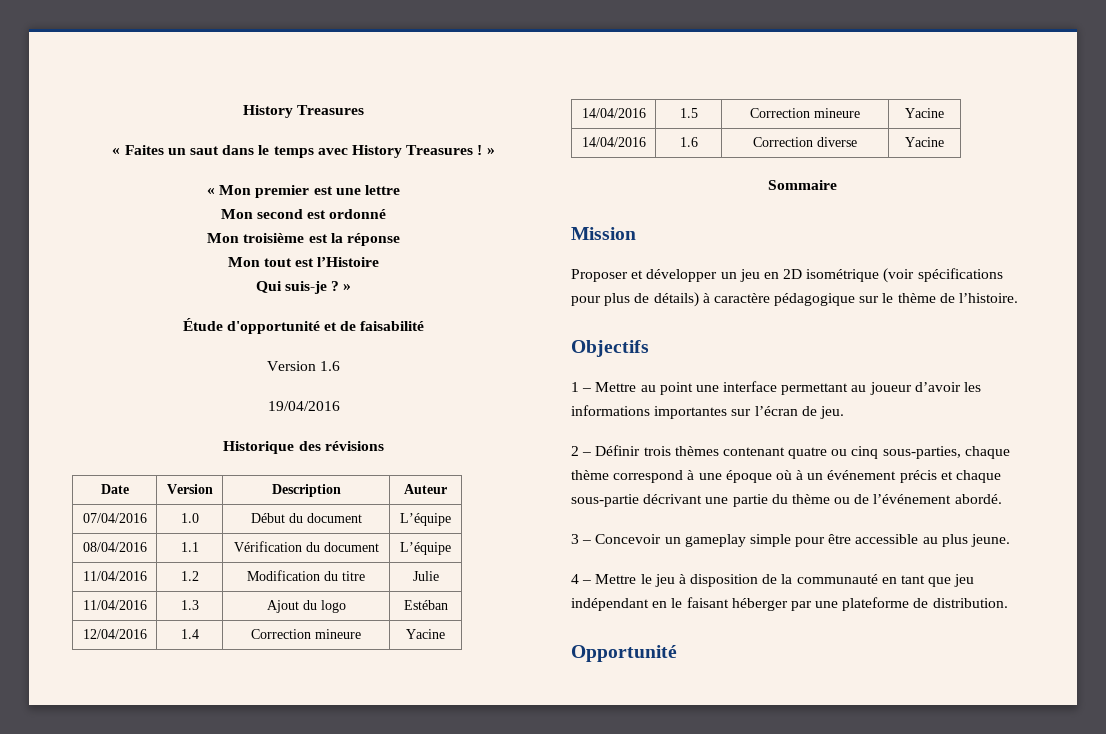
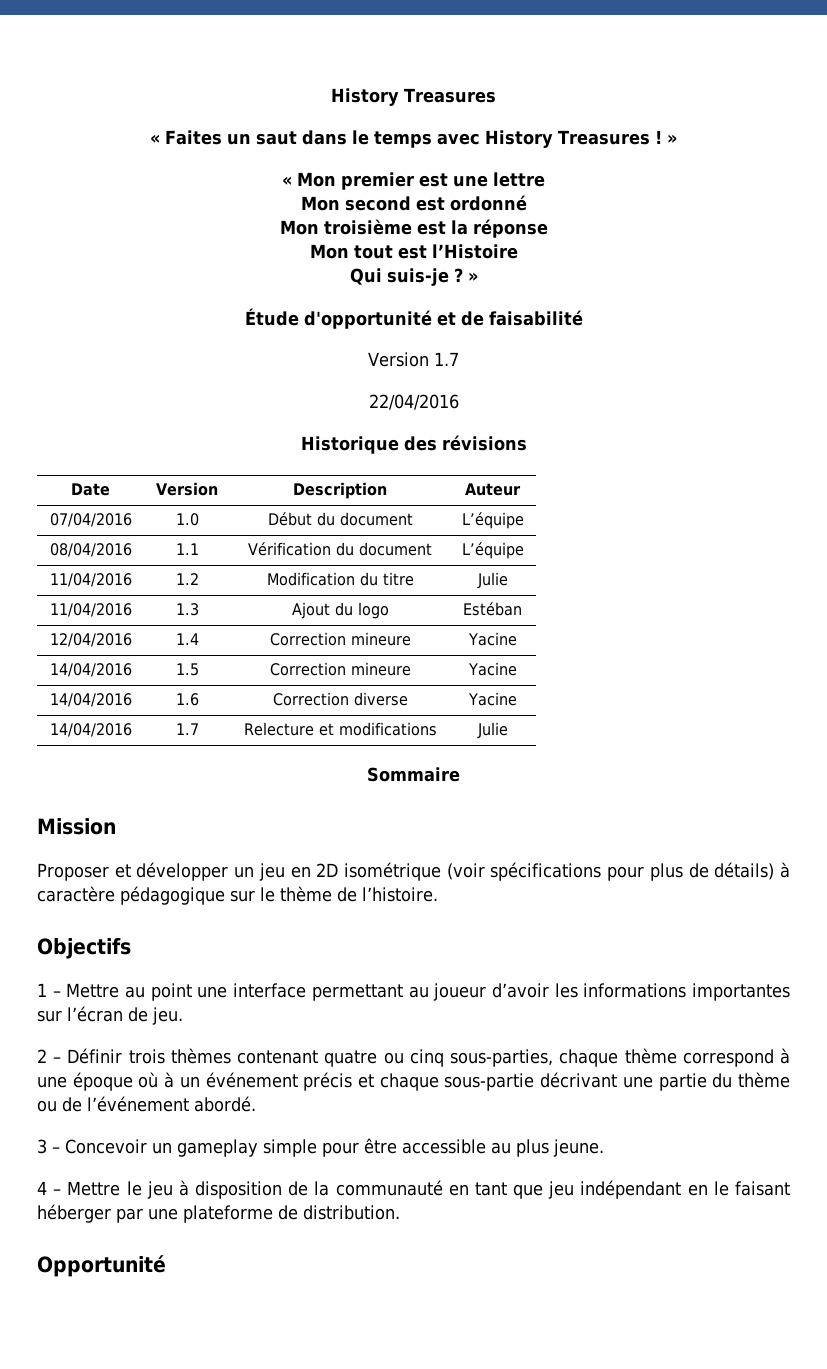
- Version 1.6
- 19/04/2016
+ Version 1.7
+ 22/04/2016
+ 14/04/2016 | 1.7 | Relecture et modifications | Julie

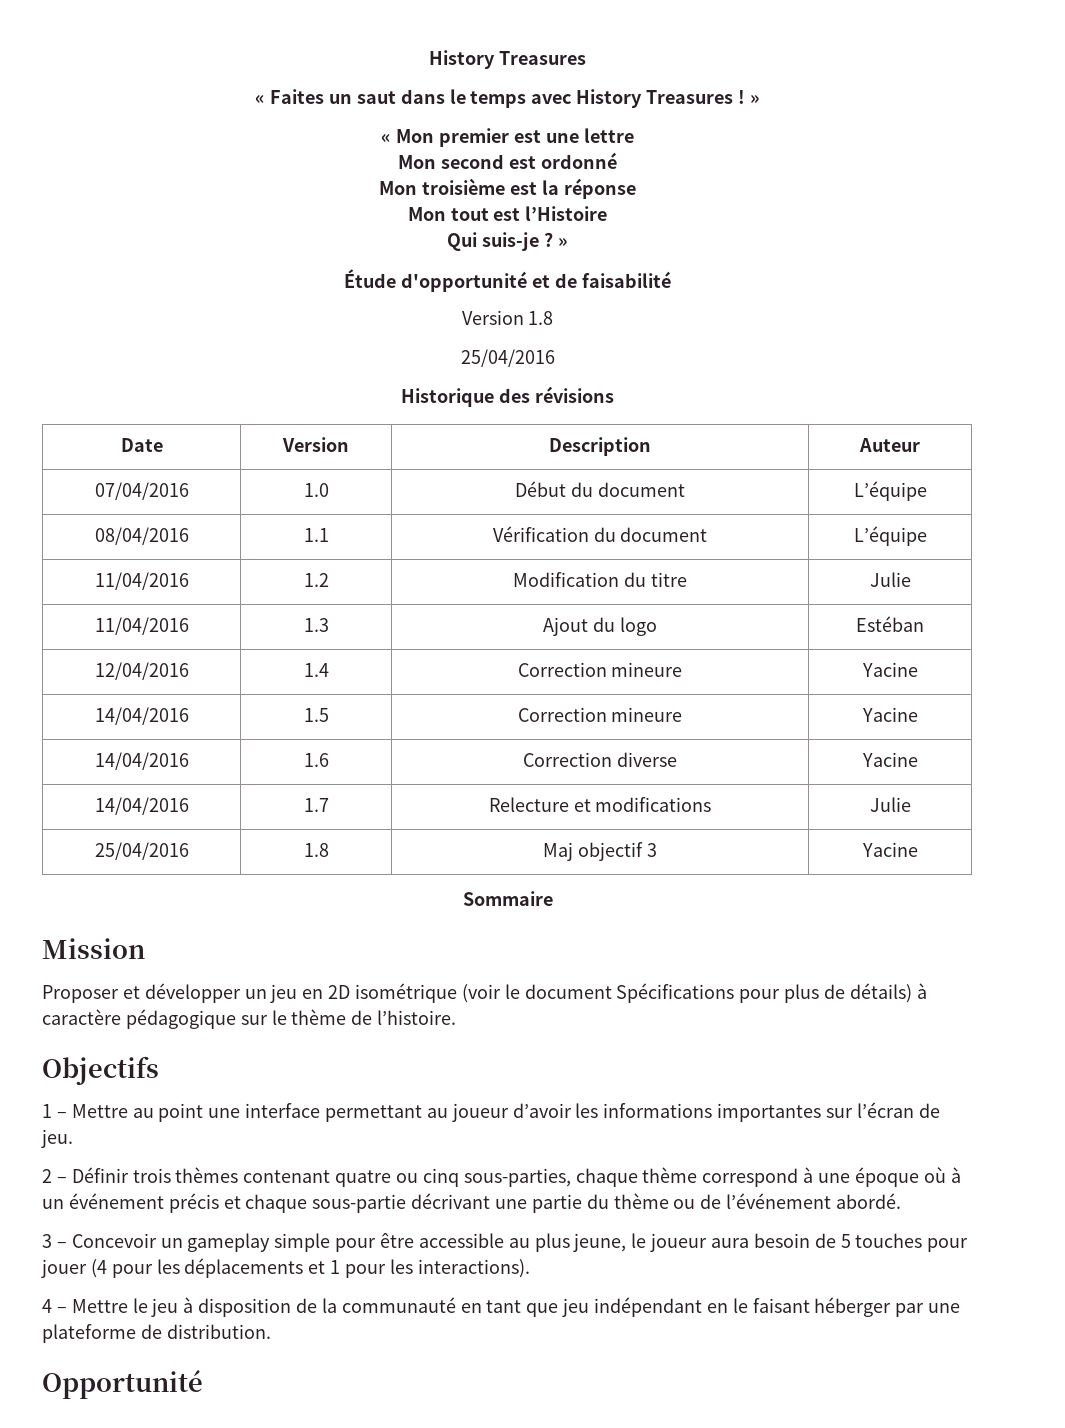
- Version 1.7
- 22/04/2016
+ Version 1.8
+ 25/04/2016
+ 25/04/2016 | 1.8 | Maj objectif 3 | Yacine
- Proposer et développer un jeu en 2D isométrique (voir spécifications pour plus de détails) à caractère pédagogique sur le thème de l’histoire.
+ Proposer et développer un jeu en 2D isométrique (voir le document Spécifications pour plus de détails) à caractère pédagogique sur le thème de l’histoire.
- 3 – Concevoir un gameplay simple pour être accessible au plus jeune.
+ 3 – Concevoir un gameplay simple pour être accessible au plus jeune, le joueur aura besoin de 5 touches pour jouer (4 pour les déplacements et 1 pour les interactions).

